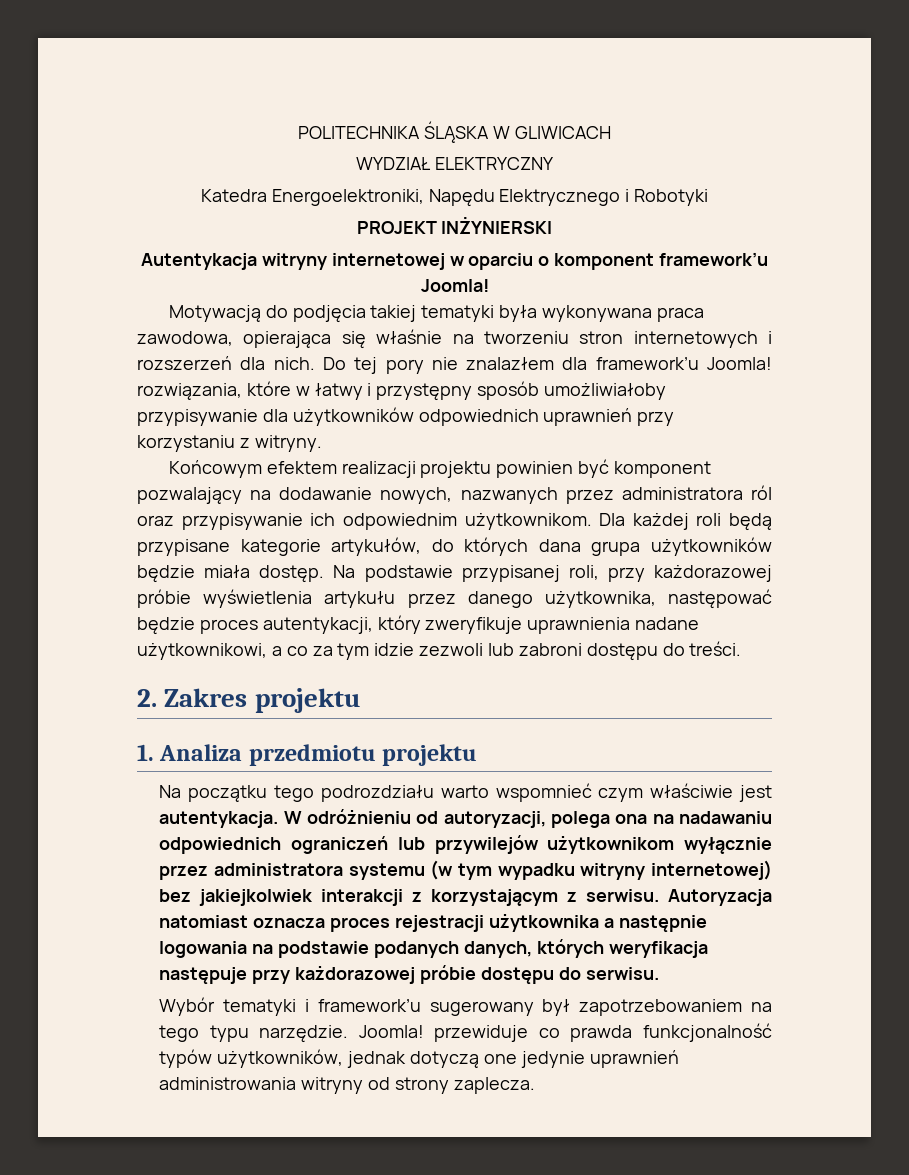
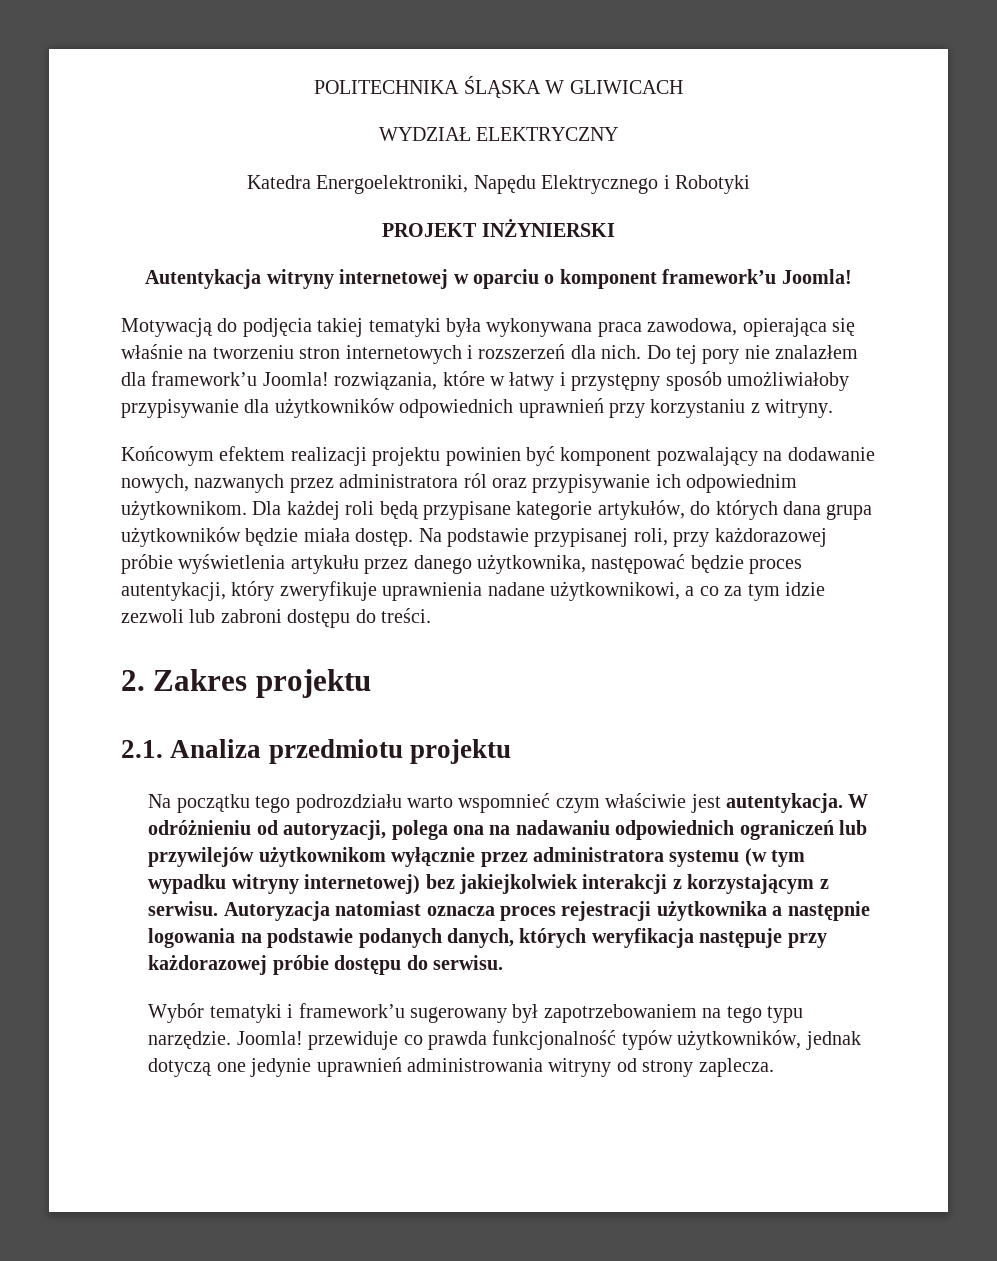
- 1. Analiza przedmiotu projektu
+ 2.1. Analiza przedmiotu projektu

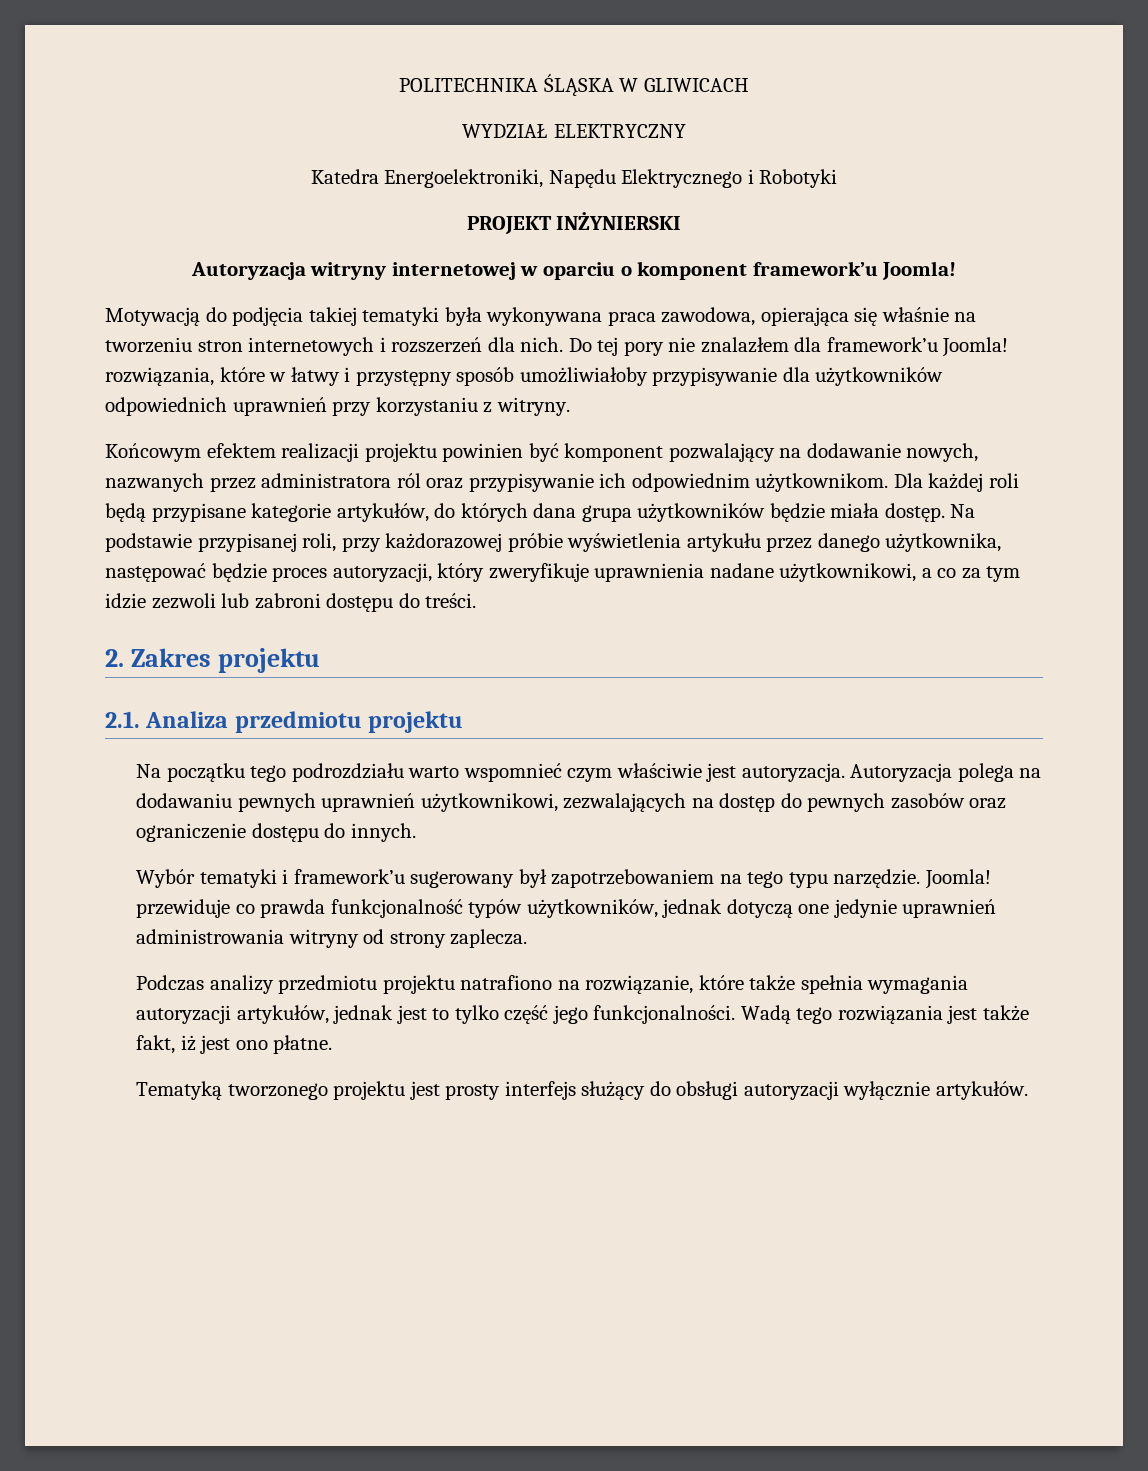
- Autentykacja witryny internetowej w oparciu o komponent framework’u Joomla!
+ Autoryzacja witryny internetowej w oparciu o komponent framework’u Joomla!
- Na podstawie przypisanej roli, przy każdorazowej próbie wyświetlenia artykułu przez danego użytkownika, następować będzie proces autentykacji, który zweryfikuje uprawnienia nadane użytkownikowi, a co za tym idzie zezwoli lub zabroni dostępu do treści.
+ Na podstawie przypisanej roli, przy każdorazowej próbie wyświetlenia artykułu przez danego użytkownika, następować będzie proces autoryzacji, który zweryfikuje uprawnienia nadane użytkownikowi, a co za tym idzie zezwoli lub zabroni dostępu do treści.
- Na początku tego podrozdziału warto wspomnieć czym właściwie jest autentykacja. W odróżnieniu od autoryzacji, polega ona na nadawaniu odpowiednich ograniczeń lub przywilejów użytkownikom wyłącznie przez administratora systemu (w tym wypadku witryny internetowej) bez jakiejkolwiek interakcji z korzystającym z serwisu. Autoryzacja natomiast oznacza proces rejestracji użytkownika a następnie logowania na podstawie podanych danych, których weryfikacja następuje przy każdorazowej próbie dostępu do serwisu.
+ Na początku tego podrozdziału warto wspomnieć czym właściwie jest autoryzacja. Autoryzacja polega na dodawaniu pewnych uprawnień użytkownikowi, zezwalających na dostęp do pewnych zasobów oraz ograniczenie dostępu do innych.
+ Podczas analizy przedmiotu projektu natrafiono na rozwiązanie, które także spełnia wymagania autoryzacji artykułów, jednak jest to tylko część jego funkcjonalności. Wadą tego rozwiązania jest także fakt, iż jest ono płatne.
+ Tematyką tworzonego projektu jest prosty interfejs służący do obsługi autoryzacji wyłącznie artykułów.

